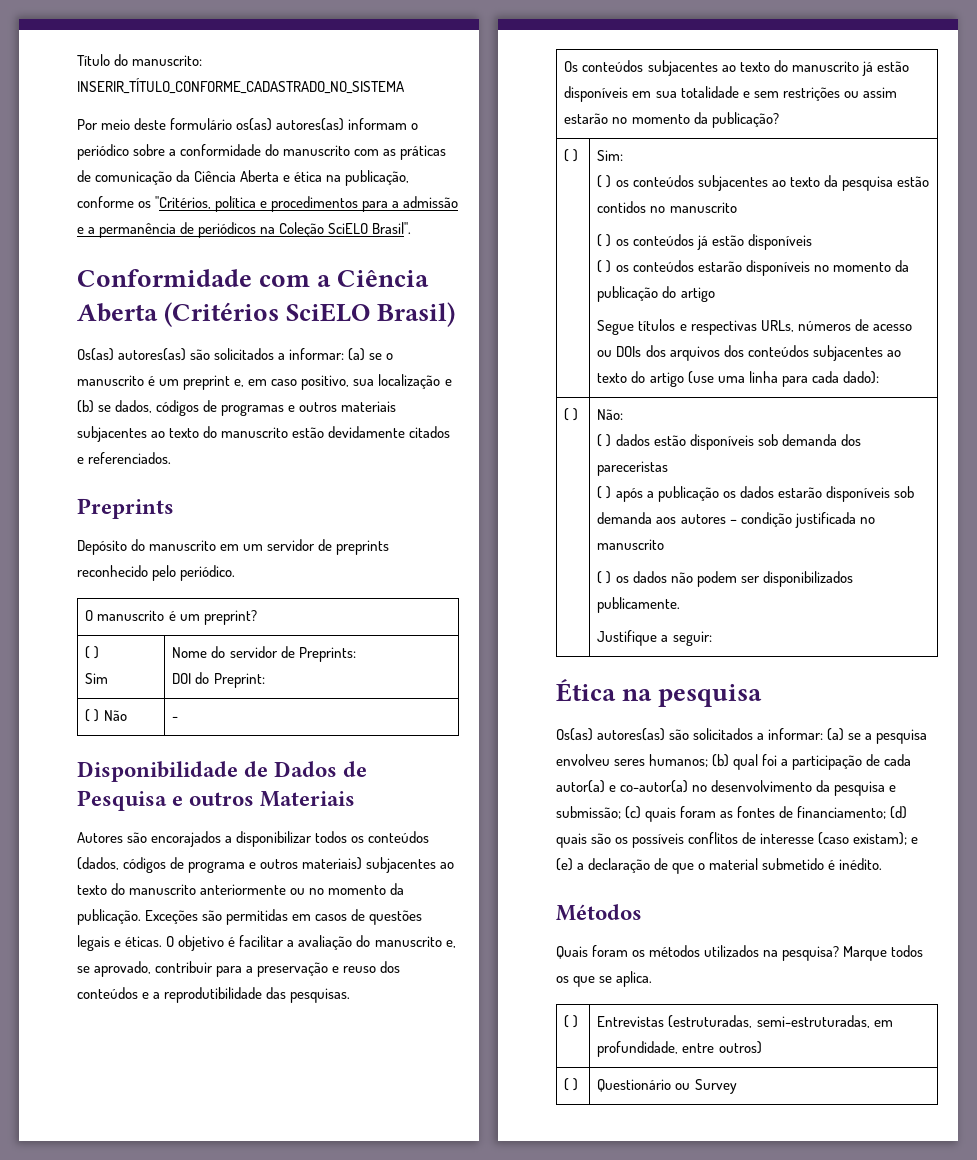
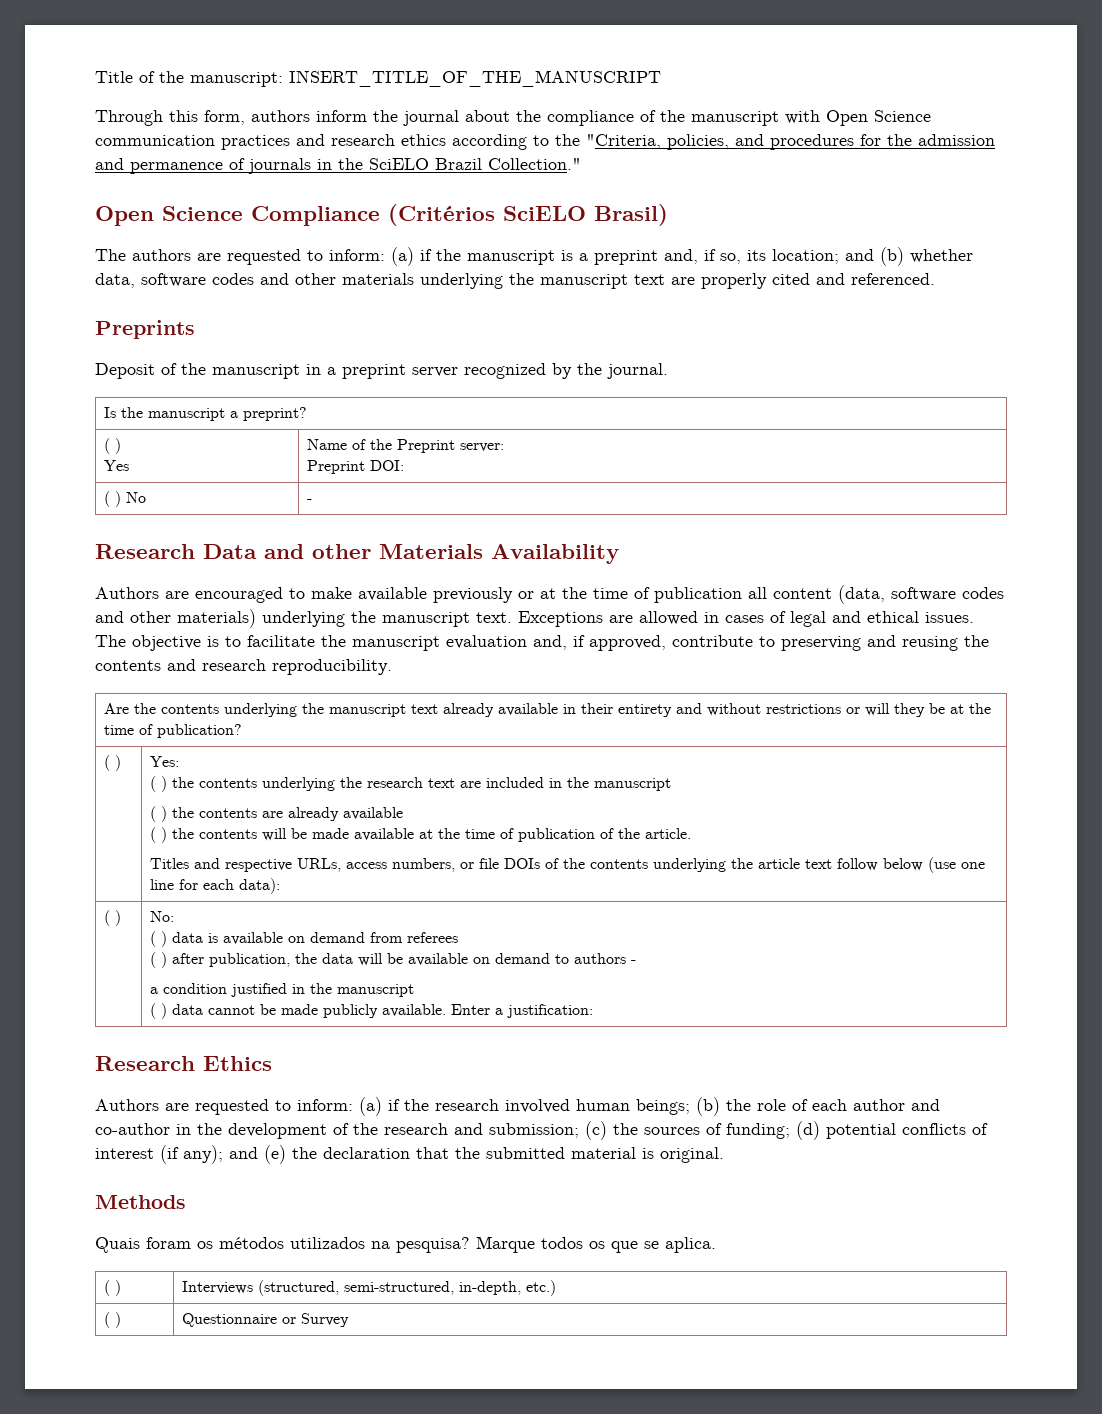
- Título do manuscrito: INSERIR_TÍTULO_CONFORME_CADASTRADO_NO_SISTEMA
- Por meio deste formulário os(as) autores(as) informam o periódico sobre a conformidade do manuscrito com as práticas de comunicação da Ciência Aberta e ética na publicação, conforme os "Critérios, política e procedimentos para a admissão e a permanência de periódicos na Coleção SciELO Brasil".
- Conformidade com a Ciência Aberta (Critérios SciELO Brasil)
- Os(as) autores(as) são solicitados a informar: (a) se o manuscrito é um preprint e, em caso positivo, sua localização e (b) se dados, códigos de programas e outros materiais subjacentes ao texto do manuscrito estão devidamente citados e referenciados.
+ Title of the manuscript: INSERT_TITLE_OF_THE_MANUSCRIPT
+ Through this form, authors inform the journal about the compliance of the manuscript with Open Science communication practices and research ethics according to the "Criteria, policies, and procedures for the admission and permanence of journals in the SciELO Brazil Collection."
+ Open Science Compliance (Critérios SciELO Brasil)
+ The authors are requested to inform: (a) if the manuscript is a preprint and, if so, its location; and (b) whether data, software codes and other materials underlying the manuscript text are properly cited and referenced.
  Preprints
- Depósito do manuscrito em um servidor de preprints reconhecido pelo periódico.
- O manuscrito é um preprint?
+ Deposit of the manuscript in a preprint server recognized by the journal.
+ Is the manuscript a preprint?
  ( )
- Sim | Nome do servidor de Preprints:
- DOI do Preprint:
- ( ) Não | -
- Disponibilidade de Dados de Pesquisa e outros Materiais
- Autores são encorajados a disponibilizar todos os conteúdos (dados, códigos de programa e outros materiais) subjacentes ao texto do manuscrito anteriormente ou no momento da publicação. Exceções são permitidas em casos de questões legais e éticas. O objetivo é facilitar a avaliação do manuscrito e, se aprovado, contribuir para a preservação e reuso dos conteúdos e a reprodutibilidade das pesquisas.
- Os conteúdos subjacentes ao texto do manuscrito já estão disponíveis em sua totalidade e sem restrições ou assim estarão no momento da publicação?
- ( ) | Sim:
- ( ) os conteúdos subjacentes ao texto da pesquisa estão contidos no manuscrito
- ( ) os conteúdos já estão disponíveis
- ( ) os conteúdos estarão disponíveis no momento da publicação do artigo
- Segue títulos e respectivas URLs, números de acesso ou DOIs dos arquivos dos conteúdos subjacentes ao texto do artigo (use uma linha para cada dado):
- ( ) | Não:
- ( ) dados estão disponíveis sob demanda dos pareceristas
- ( ) após a publicação os dados estarão disponíveis sob demanda aos autores – condição justificada no manuscrito
- ( ) os dados não podem ser disponibilizados publicamente.
- Justifique a seguir:
- Ética na pesquisa
- Os(as) autores(as) são solicitados a informar: (a) se a pesquisa envolveu seres humanos; (b) qual foi a participação de cada autor(a) e co-autor(a) no desenvolvimento da pesquisa e submissão; (c) quais foram as fontes de financiamento; (d) quais são os possíveis conflitos de interesse (caso existam); e (e) a declaração de que o material submetido é inédito.
- Métodos
+ Yes | Name of the Preprint server:
+ Preprint DOI:
+ ( ) No | -
+ Research Data and other Materials Availability
+ Authors are encouraged to make available previously or at the time of publication all content (data, software codes and other materials) underlying the manuscript text. Exceptions are allowed in cases of legal and ethical issues. The objective is to facilitate the manuscript evaluation and, if approved, contribute to preserving and reusing the contents and research reproducibility.
+ Are the contents underlying the manuscript text already available in their entirety and without restrictions or will they be at the time of publication?
+ ( ) | Yes:
+ ( ) the contents underlying the research text are included in the manuscript
+ ( ) the contents are already available
+ ( ) the contents will be made available at the time of publication of the article.
+ Titles and respective URLs, access numbers, or file DOIs of the contents underlying the article text follow below (use one line for each data):
+ ( ) | No:
+ ( ) data is available on demand from referees
+ ( ) after publication, the data will be available on demand to authors -
+ a condition justified in the manuscript
+ ( ) data cannot be made publicly available. Enter a justification:
+ Research Ethics
+ Authors are requested to inform: (a) if the research involved human beings; (b) the role of each author and co-author in the development of the research and submission; (c) the sources of funding; (d) potential conflicts of interest (if any); and (e) the declaration that the submitted material is original.
+ Methods
- ( ) | Entrevistas (estruturadas, semi-estruturadas, em profundidade, entre outros)
- ( ) | Questionário ou Survey
+ ( ) | Interviews (structured, semi-structured, in-depth, etc.)
+ ( ) | Questionnaire or Survey

